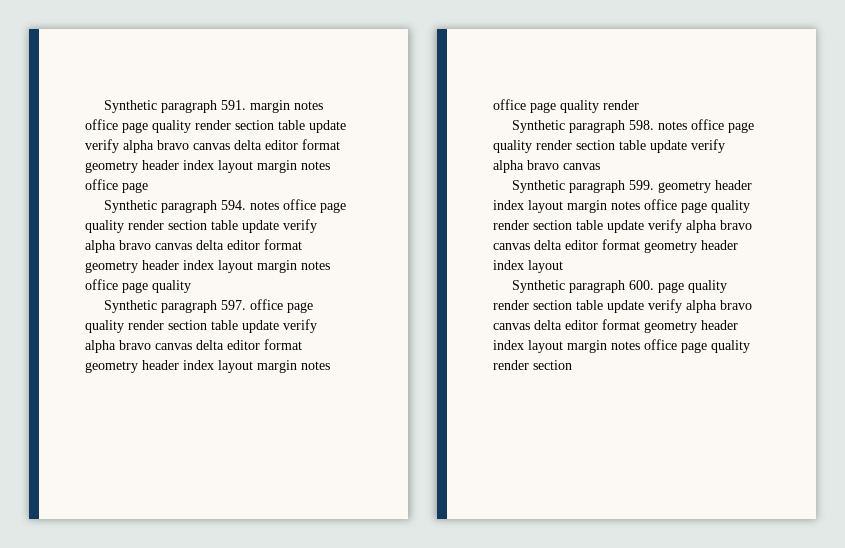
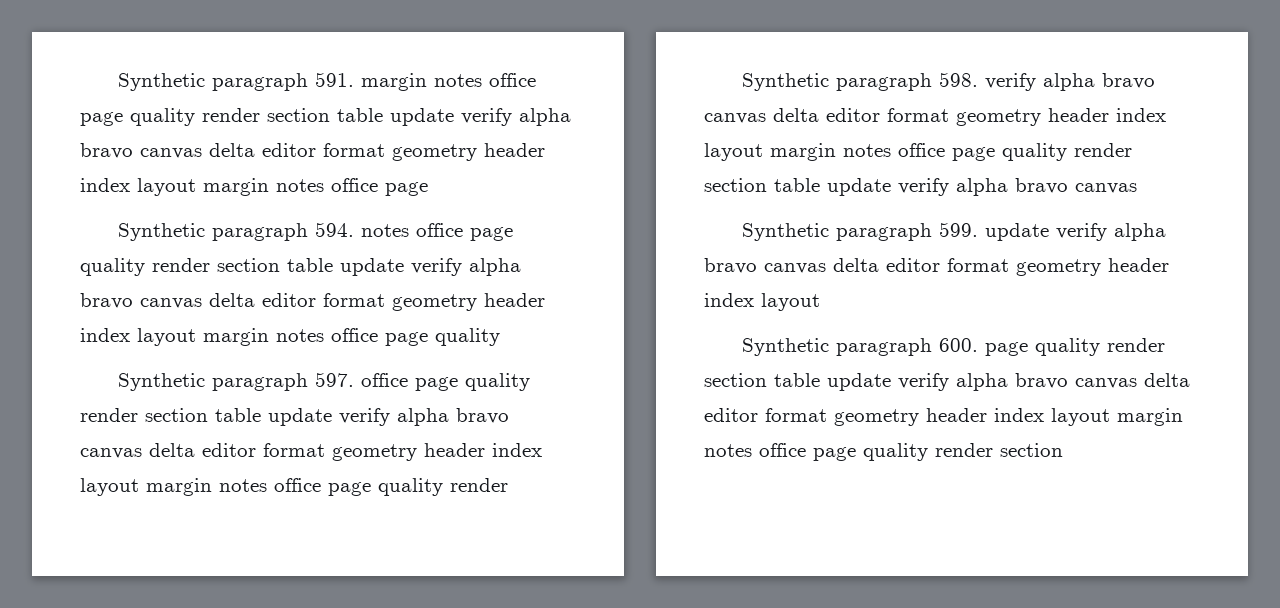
- Synthetic paragraph 598. notes office page quality render section table update verify alpha bravo canvas
+ Synthetic paragraph 598. verify alpha bravo canvas delta editor format geometry header index layout margin notes office page quality render section table update verify alpha bravo canvas
- Synthetic paragraph 599. geometry header index layout margin notes office page quality render section table update verify alpha bravo canvas delta editor format geometry header index layout
+ Synthetic paragraph 599. update verify alpha bravo canvas delta editor format geometry header index layout

